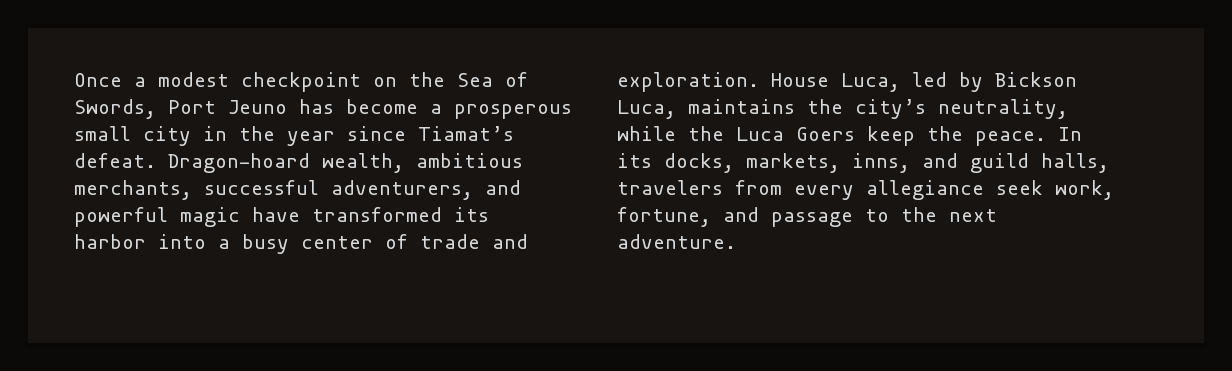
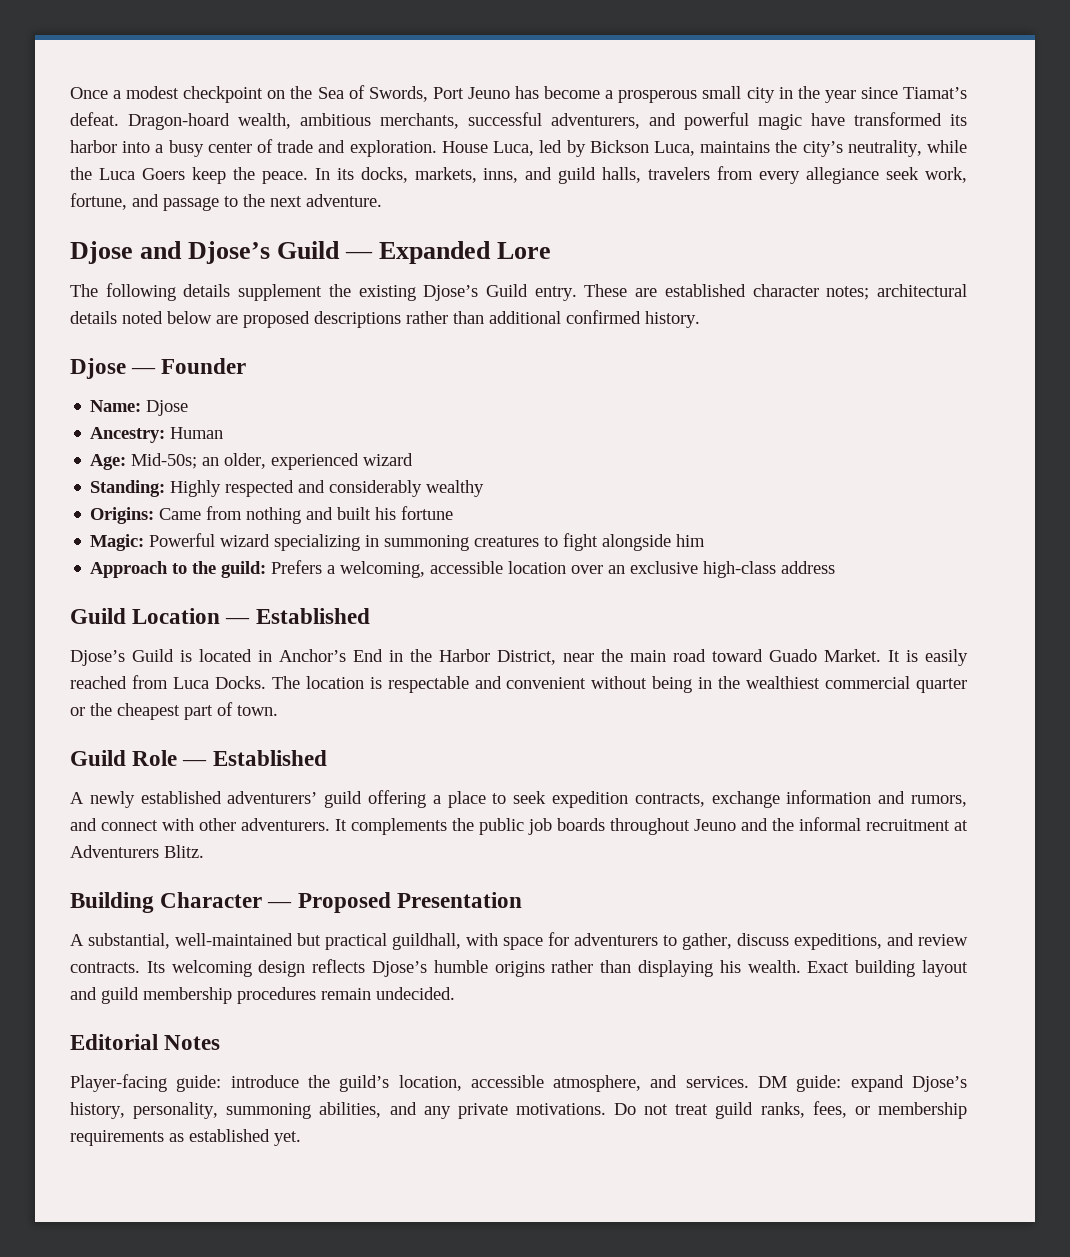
+ Djose and Djose’s Guild — Expanded Lore
+ The following details supplement the existing Djose’s Guild entry. These are established character notes; architectural details noted below are proposed descriptions rather than additional confirmed history.
+ Djose — Founder
+ Name: Djose
+ Ancestry: Human
+ Age: Mid-50s; an older, experienced wizard
+ Standing: Highly respected and considerably wealthy
+ Origins: Came from nothing and built his fortune
+ Magic: Powerful wizard specializing in summoning creatures to fight alongside him
+ Approach to the guild: Prefers a welcoming, accessible location over an exclusive high-class address
+ Guild Location — Established
+ Djose’s Guild is located in Anchor’s End in the Harbor District, near the main road toward Guado Market. It is easily reached from Luca Docks. The location is respectable and convenient without being in the wealthiest commercial quarter or the cheapest part of town.
+ Guild Role — Established
+ A newly established adventurers’ guild offering a place to seek expedition contracts, exchange information and rumors, and connect with other adventurers. It complements the public job boards throughout Jeuno and the informal recruitment at Adventurers Blitz.
+ Building Character — Proposed Presentation
+ A substantial, well-maintained but practical guildhall, with space for adventurers to gather, discuss expeditions, and review contracts. Its welcoming design reflects Djose’s humble origins rather than displaying his wealth. Exact building layout and guild membership procedures remain undecided.
+ Editorial Notes
+ Player-facing guide: introduce the guild’s location, accessible atmosphere, and services. DM guide: expand Djose’s history, personality, summoning abilities, and any private motivations. Do not treat guild ranks, fees, or membership requirements as established yet.

